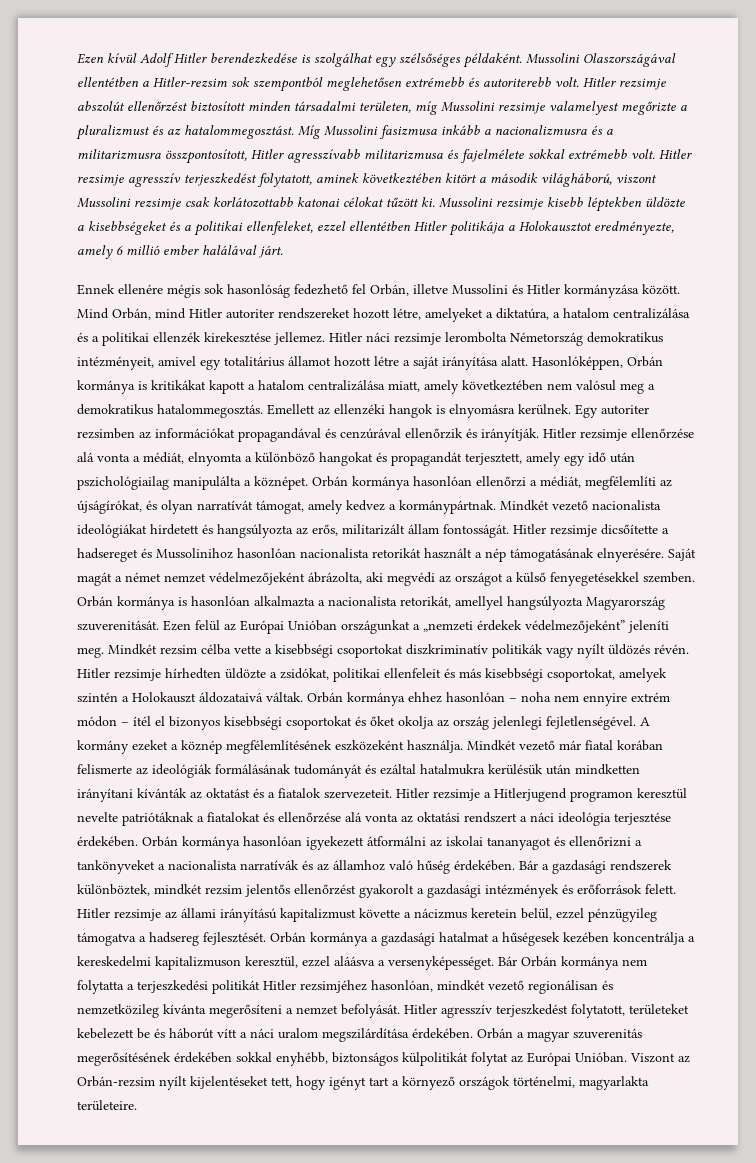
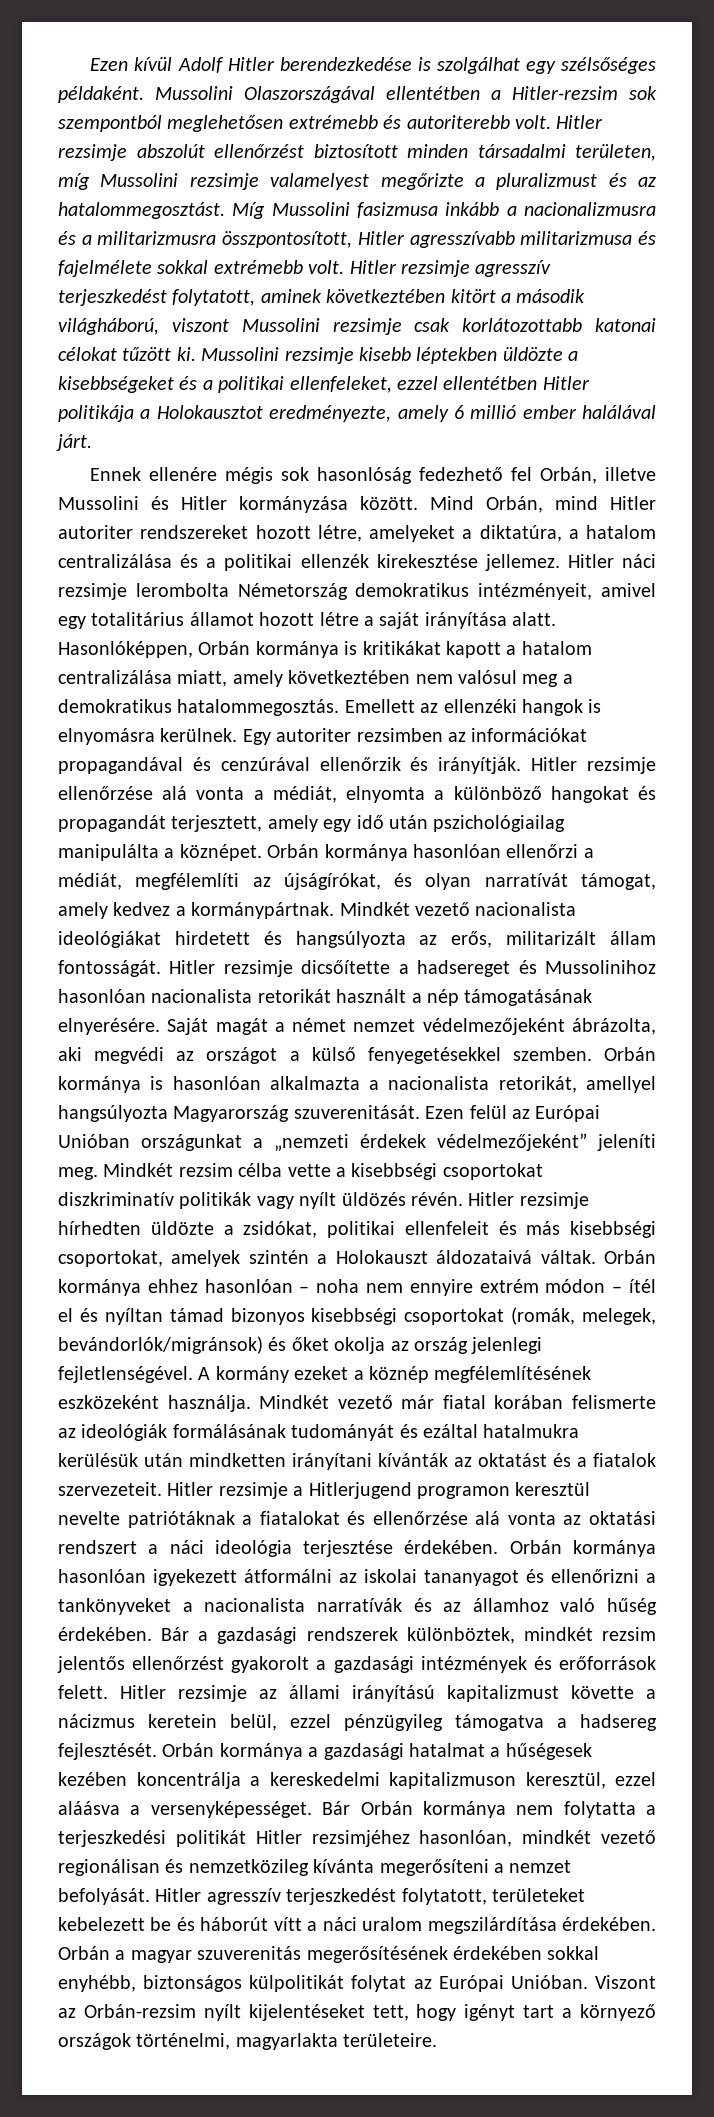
- Orbán kormánya ehhez hasonlóan – noha nem ennyire extrém módon – ítél el bizonyos kisebbségi csoportokat és őket okolja az ország jelenlegi fejletlenségével.
+ Orbán kormánya ehhez hasonlóan – noha nem ennyire extrém módon – ítél el és nyíltan támad bizonyos kisebbségi csoportokat (romák, melegek, bevándorlók/migránsok) és őket okolja az ország jelenlegi fejletlenségével.

